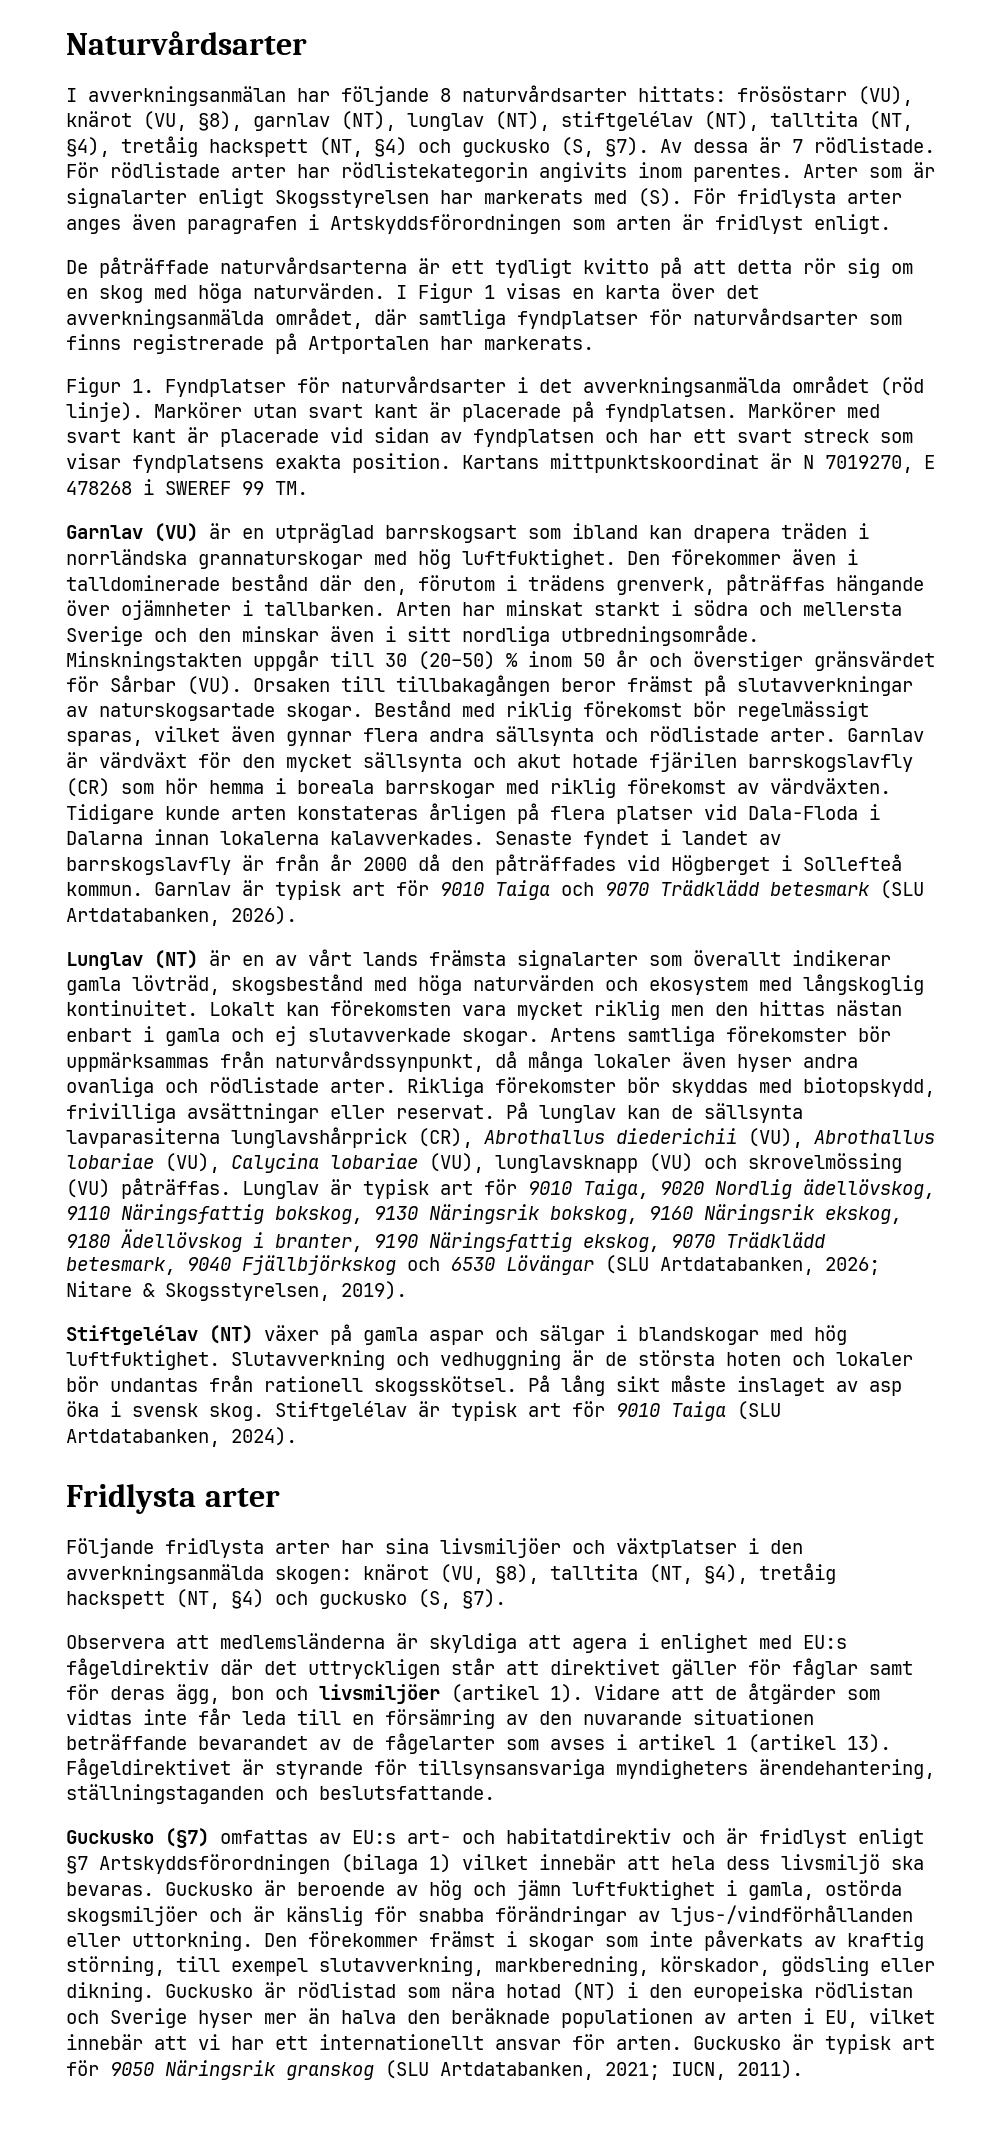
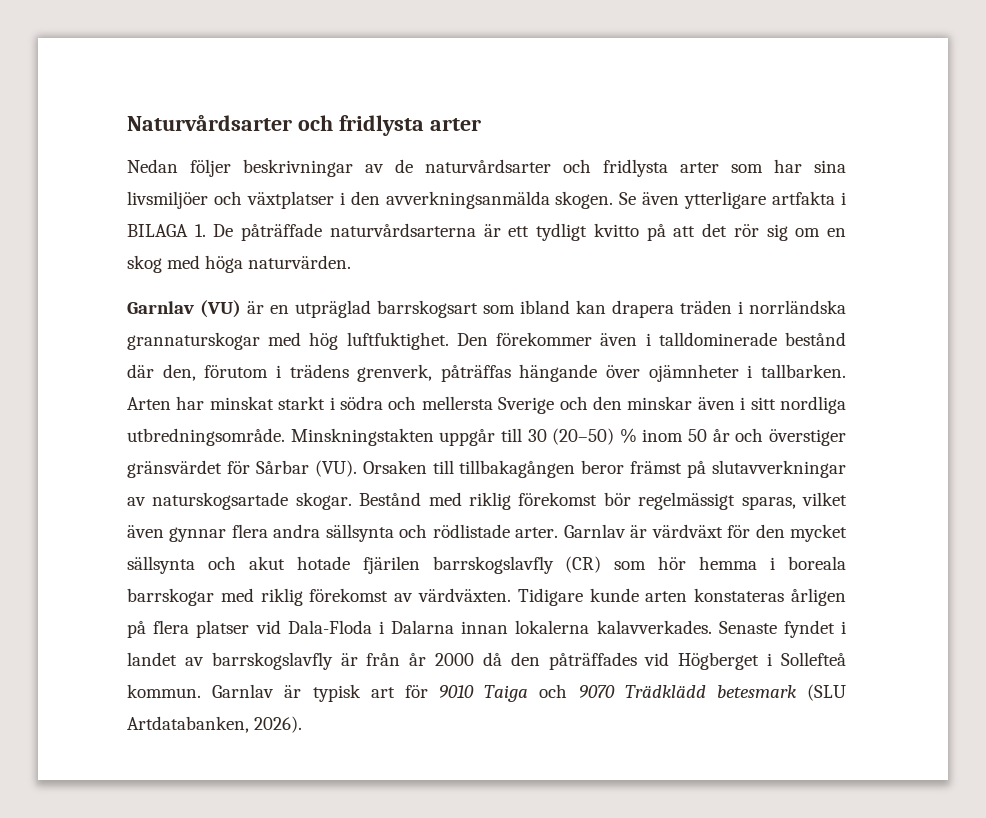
- Naturvårdsarter
- I avverkningsanmälan har följande 8 naturvårdsarter hittats: frösöstarr (VU), knärot (VU, §8), garnlav (NT), lunglav (NT), stiftgelélav (NT), talltita (NT, §4), tretåig hackspett (NT, §4) och guckusko (S, §7). Av dessa är 7 rödlistade. För rödlistade arter har rödlistekategorin angivits inom parentes. Arter som är signalarter enligt Skogsstyrelsen har markerats med (S). För fridlysta arter anges även paragrafen i Artskyddsförordningen som arten är fridlyst enligt.
- De påträffade naturvårdsarterna är ett tydligt kvitto på att detta rör sig om en skog med höga naturvärden. I Figur 1 visas en karta över det avverkningsanmälda området, där samtliga fyndplatser för naturvårdsarter som finns registrerade på Artportalen har markerats.
- Figur 1. Fyndplatser för naturvårdsarter i det avverkningsanmälda området (röd linje). Markörer utan svart kant är placerade på fyndplatsen. Markörer med svart kant är placerade vid sidan av fyndplatsen och har ett svart streck som visar fyndplatsens exakta position. Kartans mittpunktskoordinat är N 7019270, E 478268 i SWEREF 99 TM.
+ Naturvårdsarter och fridlysta arter
+ Nedan följer beskrivningar av de naturvårdsarter och fridlysta arter som har sina livsmiljöer och växtplatser i den avverkningsanmälda skogen. Se även ytterligare artfakta i BILAGA 1. De påträffade naturvårdsarterna är ett tydligt kvitto på att det rör sig om en skog med höga naturvärden.
- Lunglav (NT) är en av vårt lands främsta signalarter som överallt indikerar gamla lövträd, skogsbestånd med höga naturvärden och ekosystem med långskoglig kontinuitet. Lokalt kan förekomsten vara mycket riklig men den hittas nästan enbart i gamla och ej slutavverkade skogar. Artens samtliga förekomster bör uppmärksammas från naturvårdssynpunkt, då många lokaler även hyser andra ovanliga och rödlistade arter. Rikliga förekomster bör skyddas med biotopskydd, frivilliga avsättningar eller reservat. På lunglav kan de sällsynta lavparasiterna lunglavshårprick (CR), Abrothallus diederichii (VU), Abrothallus lobariae (VU), Calycina lobariae (VU), lunglavsknapp (VU) och skrovelmössing (VU) påträffas. Lunglav är typisk art för 9010 Taiga, 9020 Nordlig ädellövskog, 9110 Näringsfattig bokskog, 9130 Näringsrik bokskog, 9160 Näringsrik ekskog, 9180 Ädellövskog i branter, 9190 Näringsfattig ekskog, 9070 Trädklädd betesmark, 9040 Fjällbjörkskog och 6530 Lövängar (SLU Artdatabanken, 2026; Nitare & Skogsstyrelsen, 2019).
- Stiftgelélav (NT) växer på gamla aspar och sälgar i blandskogar med hög luftfuktighet. Slutavverkning och vedhuggning är de största hoten och lokaler bör undantas från rationell skogsskötsel. På lång sikt måste inslaget av asp öka i svensk skog. Stiftgelélav är typisk art för 9010 Taiga (SLU Artdatabanken, 2024).
- Fridlysta arter
- Följande fridlysta arter har sina livsmiljöer och växtplatser i den avverkningsanmälda skogen: knärot (VU, §8), talltita (NT, §4), tretåig hackspett (NT, §4) och guckusko (S, §7).
- Observera att medlemsländerna är skyldiga att agera i enlighet med EU:s fågeldirektiv där det uttryckligen står att direktivet gäller för fåglar samt för deras ägg, bon och livsmiljöer (artikel 1). Vidare att de åtgärder som vidtas inte får leda till en försämring av den nuvarande situationen beträffande bevarandet av de fågelarter som avses i artikel 1 (artikel 13). Fågeldirektivet är styrande för tillsynsansvariga myndigheters ärendehantering, ställningstaganden och beslutsfattande.
- Guckusko (§7) omfattas av EU:s art- och habitatdirektiv och är fridlyst enligt §7 Artskyddsförordningen (bilaga 1) vilket innebär att hela dess livsmiljö ska bevaras. Guckusko är beroende av hög och jämn luftfuktighet i gamla, ostörda skogsmiljöer och är känslig för snabba förändringar av ljus-/vindförhållanden eller uttorkning. Den förekommer främst i skogar som inte påverkats av kraftig störning, till exempel slutavverkning, markberedning, körskador, gödsling eller dikning. Guckusko är rödlistad som nära hotad (NT) i den europeiska rödlistan och Sverige hyser mer än halva den beräknade populationen av arten i EU, vilket innebär att vi har ett internationellt ansvar för arten. Guckusko är typisk art för 9050 Näringsrik granskog (SLU Artdatabanken, 2021; IUCN, 2011).

